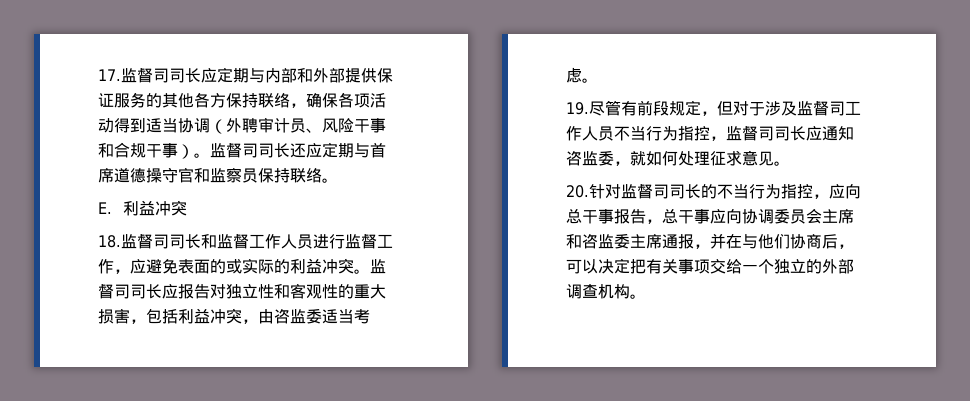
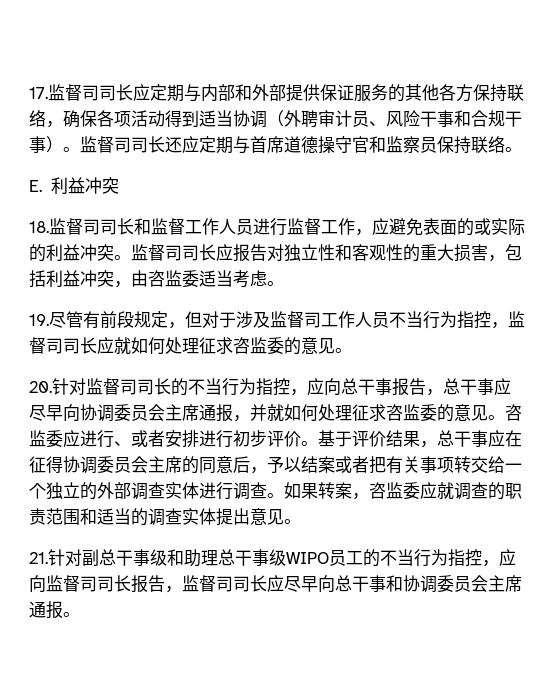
- 19.尽管有前段规定，但对于涉及监督司工作人员不当行为指控，监督司司长应通知咨监委，就如何处理征求意见。
+ 19.尽管有前段规定，但对于涉及监督司工作人员不当行为指控，监督司司长应就如何处理征求咨监委的意见。
- 20.针对监督司司长的不当行为指控，应向总干事报告，总干事应向协调委员会主席和咨监委主席通报，并在与他们协商后，可以决定把有关事项交给一个独立的外部调查机构。
+ 20.针对监督司司长的不当行为指控，应向总干事报告，总干事应尽早向协调委员会主席通报，并就如何处理征求咨监委的意见。咨监委应进行、或者安排进行初步评价。基于评价结果，总干事应在征得协调委员会主席的同意后，予以结案或者把有关事项转交给一个独立的外部调查实体进行调查。如果转案，咨监委应就调查的职责范围和适当的调查实体提出意见。
+ 21.针对副总干事级和助理总干事级WIPO员工的不当行为指控，应向监督司司长报告，监督司司长应尽早向总干事和协调委员会主席通报。

